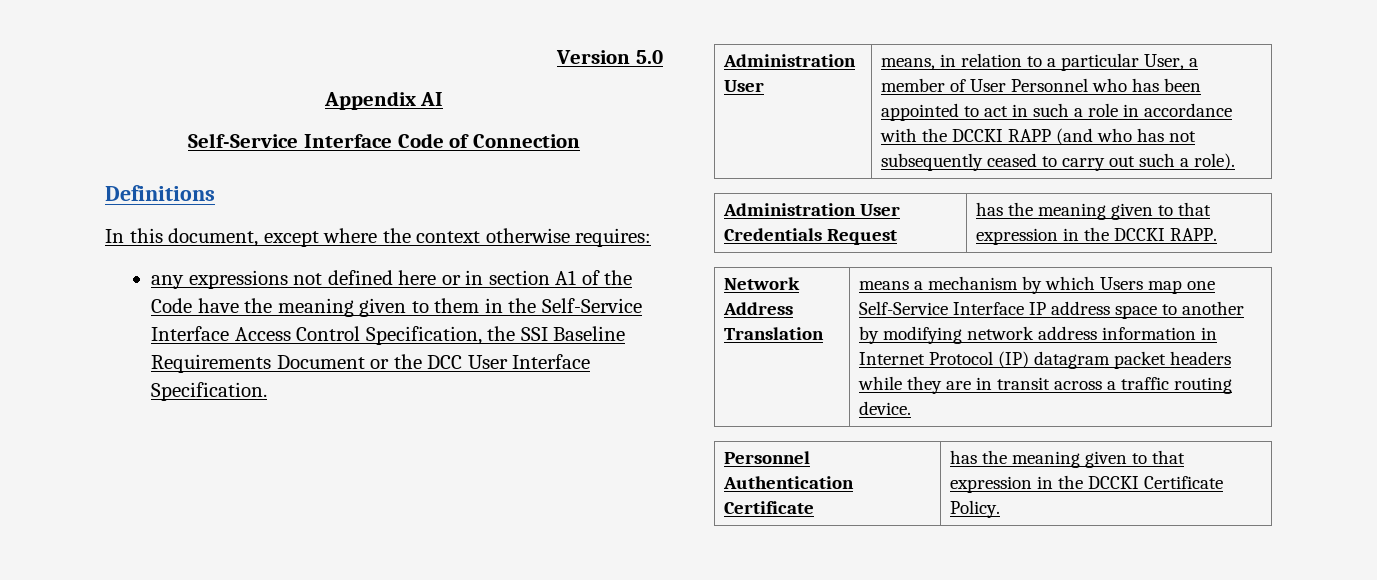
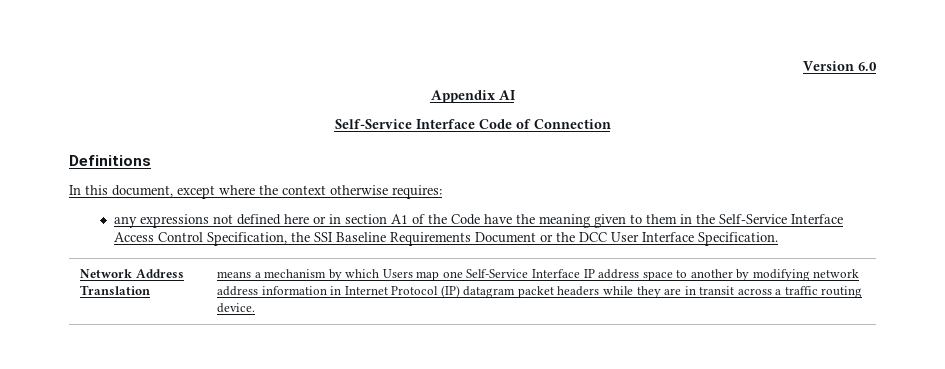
- Version 5.0
+ Version 6.0
- Administration User | means, in relation to a particular User, a member of User Personnel who has been appointed to act in such a role in accordance with the DCCKI RAPP (and who has not subsequently ceased to carry out such a role).
- Administration User Credentials Request | has the meaning given to that expression in the DCCKI RAPP.
- Personnel Authentication Certificate | has the meaning given to that expression in the DCCKI Certificate Policy.

